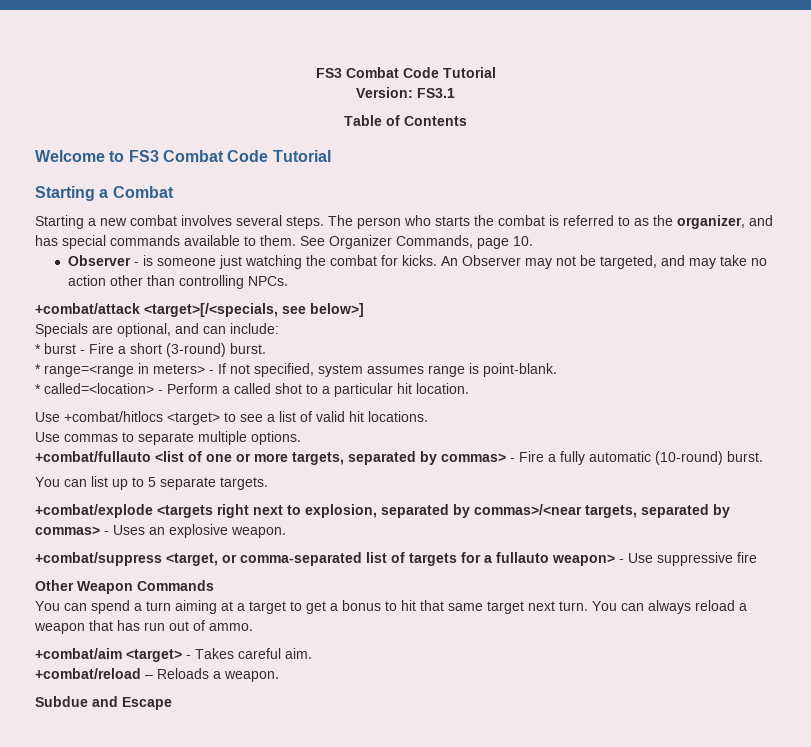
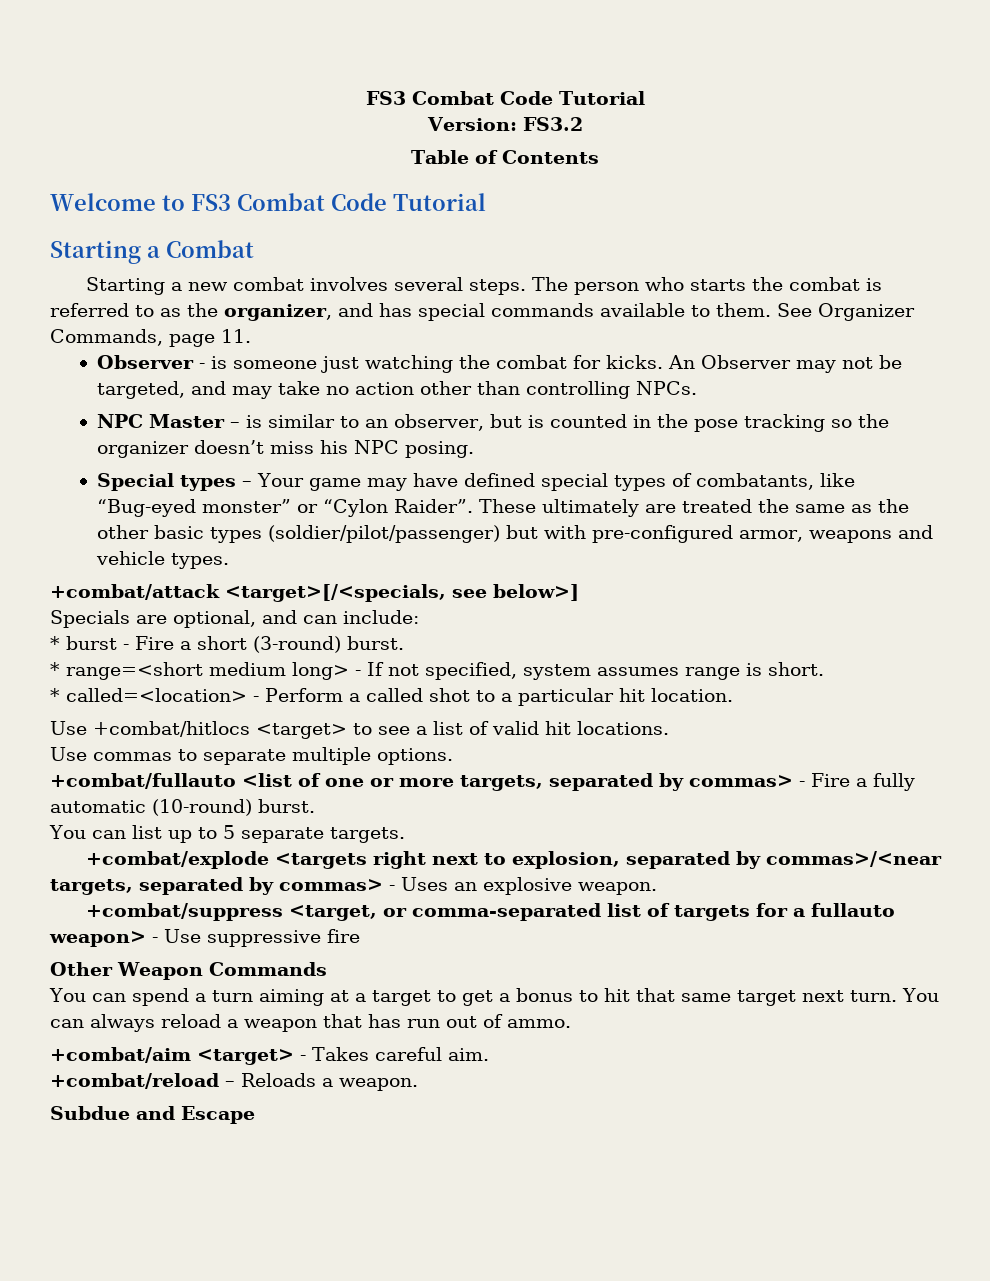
- Version: FS3.1
+ Version: FS3.2
- See Organizer Commands, page 10.
+ See Organizer Commands, page 11.
+ NPC Master – is similar to an observer, but is counted in the pose tracking so the organizer doesn’t miss his NPC posing.
+ Special types – Your game may have defined special types of combatants, like “Bug-eyed monster” or “Cylon Raider”. These ultimately are treated the same as the other basic types (soldier/pilot/passenger) but with pre-configured armor, weapons and vehicle types.
- * range=<range in meters> - If not specified, system assumes range is point-blank.
+ * range=<short medium long> - If not specified, system assumes range is short.

